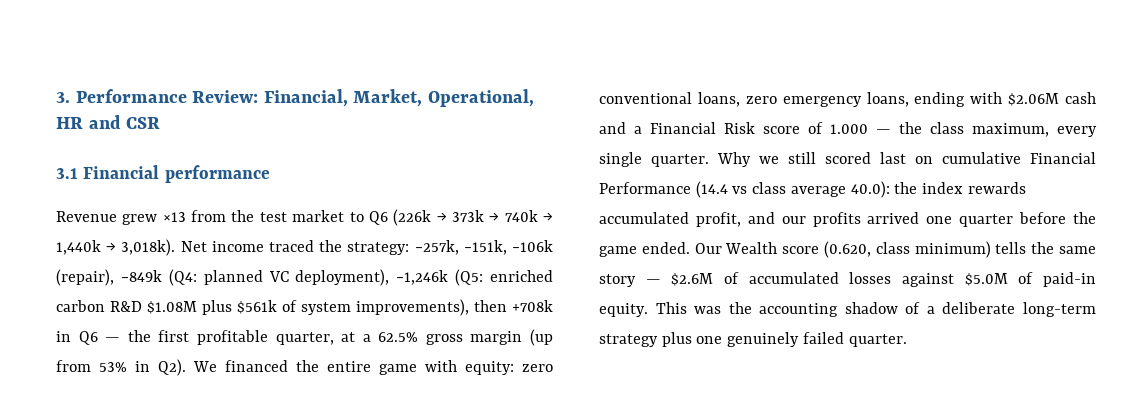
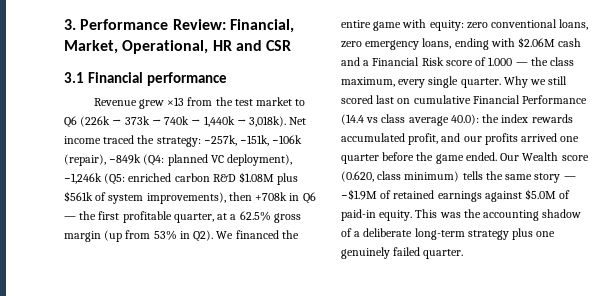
- Our Wealth score (0.620, class minimum) tells the same story — $2.6M of accumulated losses against $5.0M of paid-in equity.
+ Our Wealth score (0.620, class minimum) tells the same story — −$1.9M of retained earnings against $5.0M of paid-in equity.

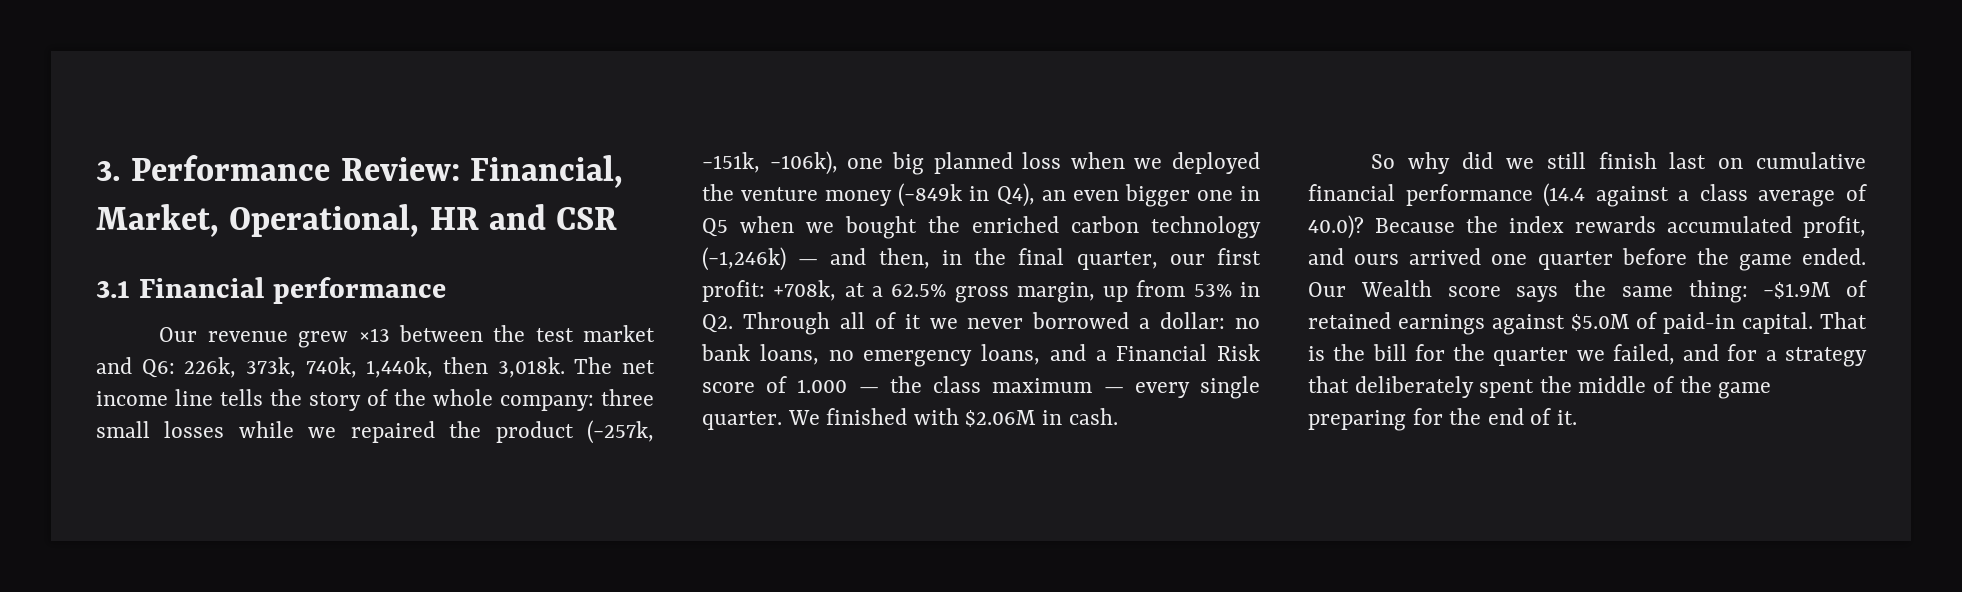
- Revenue grew ×13 from the test market to Q6 (226k → 373k → 740k → 1,440k → 3,018k). Net income traced the strategy: −257k, −151k, −106k (repair), −849k (Q4: planned VC deployment), −1,246k (Q5: enriched carbon R&D $1.08M plus $561k of system improvements), then +708k in Q6 — the first profitable quarter, at a 62.5% gross margin (up from 53% in Q2). We financed the entire game with equity: zero conventional loans, zero emergency loans, ending with $2.06M cash and a Financial Risk score of 1.000 — the class maximum, every single quarter.
+ Our revenue grew ×13 between the test market and Q6: 226k, 373k, 740k, 1,440k, then 3,018k. The net income line tells the story of the whole company: three small losses while we repaired the product (−257k, −151k, −106k), one big planned loss when we deployed the venture money (−849k in Q4), an even bigger one in Q5 when we bought the enriched carbon technology (−1,246k) — and then, in the final quarter, our first profit: +708k, at a 62.5% gross margin, up from 53% in Q2. Through all of it we never borrowed a dollar: no bank loans, no emergency loans, and a Financial Risk score of 1.000 — the class maximum — every single quarter.
- Why we still scored last on cumulative Financial Performance (14.4 vs class average 40.0): the index rewards accumulated profit, and our profits arrived one quarter before the game ended.
+ We finished with $2.06M in cash.
+ So why did we still finish last on cumulative financial performance (14.4 against a class average of 40.0)? Because the index rewards accumulated profit, and ours arrived one quarter before the game ended.
- Our Wealth score (0.620, class minimum) tells the same story — −$1.9M of retained earnings against $5.0M of paid-in equity. This was the accounting shadow of a deliberate long-term strategy plus one genuinely failed quarter.
+ Our Wealth score says the same thing: −$1.9M of retained earnings against $5.0M of paid-in capital. That is the bill for the quarter we failed, and for a strategy that deliberately spent the middle of the game preparing for the end of it.

